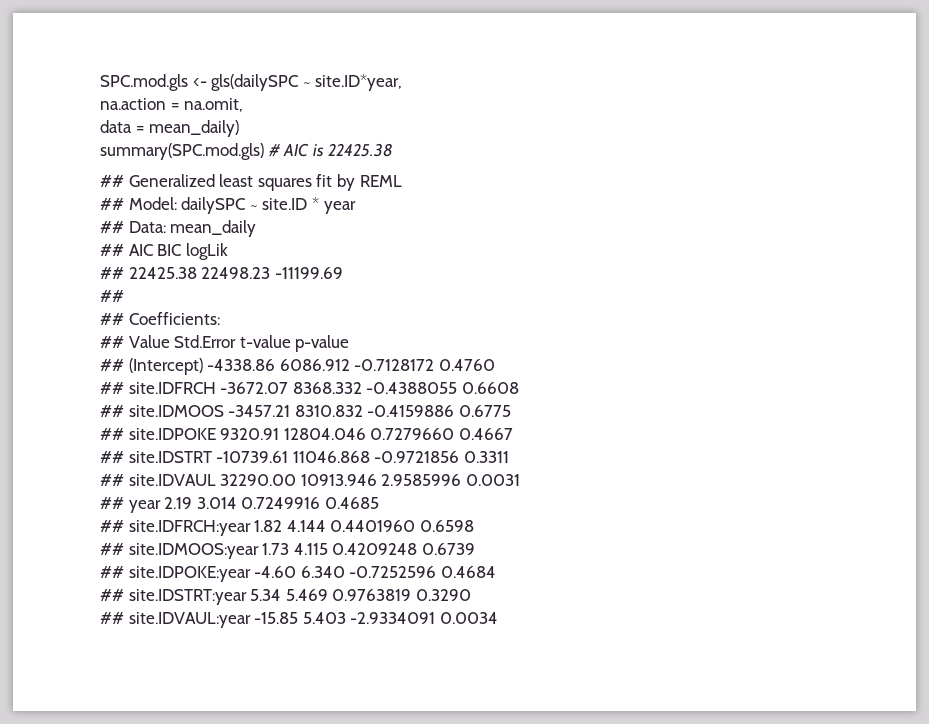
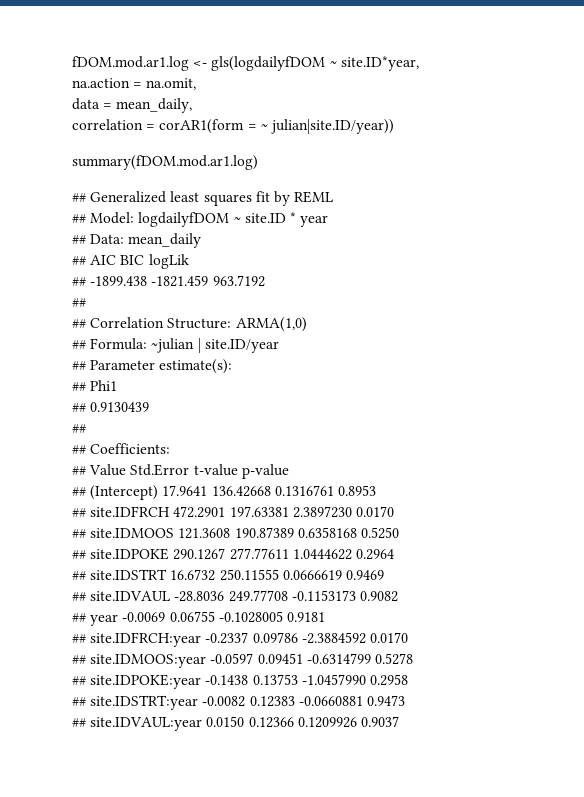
- SPC.mod.gls <- gls(dailySPC ~ site.ID*year,
+ fDOM.mod.ar1.log <- gls(logdailyfDOM ~ site.ID*year,
- data = mean_daily)
- summary(SPC.mod.gls) # AIC is 22425.38
+ data = mean_daily,
+ correlation = corAR1(form = ~ julian|site.ID/year))
+ summary(fDOM.mod.ar1.log)
- ## Model: dailySPC ~ site.ID * year
+ ## Model: logdailyfDOM ~ site.ID * year
- ## 22425.38 22498.23 -11199.69
+ ## -1899.438 -1821.459 963.7192
+ ##
+ ## Correlation Structure: ARMA(1,0)
+ ## Formula: ~julian | site.ID/year
+ ## Parameter estimate(s):
+ ## Phi1
+ ## 0.9130439
- ## (Intercept) -4338.86 6086.912 -0.7128172 0.4760
- ## site.IDFRCH -3672.07 8368.332 -0.4388055 0.6608
- ## site.IDMOOS -3457.21 8310.832 -0.4159886 0.6775
- ## site.IDPOKE 9320.91 12804.046 0.7279660 0.4667
- ## site.IDSTRT -10739.61 11046.868 -0.9721856 0.3311
- ## site.IDVAUL 32290.00 10913.946 2.9585996 0.0031
- ## year 2.19 3.014 0.7249916 0.4685
- ## site.IDFRCH:year 1.82 4.144 0.4401960 0.6598
- ## site.IDMOOS:year 1.73 4.115 0.4209248 0.6739
- ## site.IDPOKE:year -4.60 6.340 -0.7252596 0.4684
- ## site.IDSTRT:year 5.34 5.469 0.9763819 0.3290
- ## site.IDVAUL:year -15.85 5.403 -2.9334091 0.0034
+ ## (Intercept) 17.9641 136.42668 0.1316761 0.8953
+ ## site.IDFRCH 472.2901 197.63381 2.3897230 0.0170
+ ## site.IDMOOS 121.3608 190.87389 0.6358168 0.5250
+ ## site.IDPOKE 290.1267 277.77611 1.0444622 0.2964
+ ## site.IDSTRT 16.6732 250.11555 0.0666619 0.9469
+ ## site.IDVAUL -28.8036 249.77708 -0.1153173 0.9082
+ ## year -0.0069 0.06755 -0.1028005 0.9181
+ ## site.IDFRCH:year -0.2337 0.09786 -2.3884592 0.0170
+ ## site.IDMOOS:year -0.0597 0.09451 -0.6314799 0.5278
+ ## site.IDPOKE:year -0.1438 0.13753 -1.0457990 0.2958
+ ## site.IDSTRT:year -0.0082 0.12383 -0.0660881 0.9473
+ ## site.IDVAUL:year 0.0150 0.12366 0.1209926 0.9037

